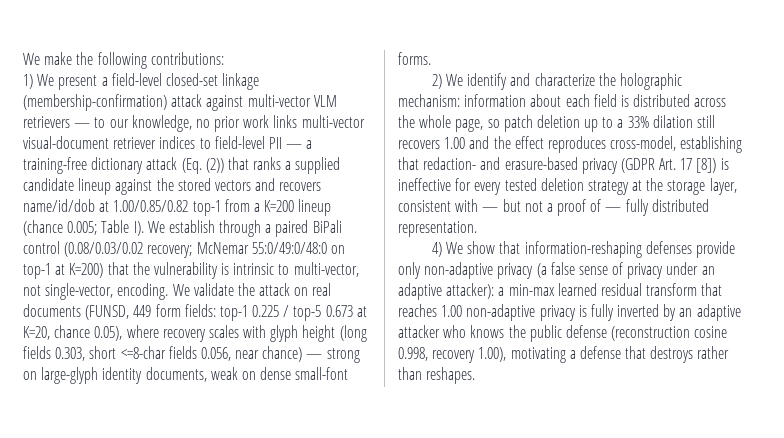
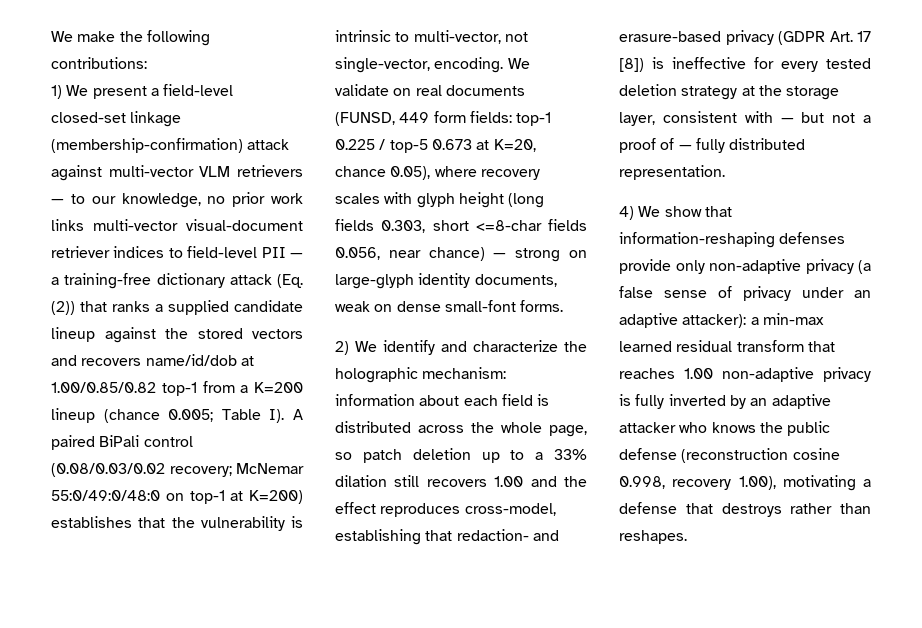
- Table I). We establish through a paired BiPali control (0.08/0.03/0.02 recovery;
+ Table I). A paired BiPali control (0.08/0.03/0.02 recovery;
- McNemar 55:0/49:0/48:0 on top-1 at K=200) that the vulnerability is intrinsic to multi-vector, not single-vector, encoding.
+ McNemar 55:0/49:0/48:0 on top-1 at K=200) establishes that the vulnerability is intrinsic to multi-vector, not single-vector, encoding.
- We validate the attack on real documents (FUNSD, 449 form fields: top-1 0.225 / top-5 0.673 at K=20, chance 0.05), where recovery scales with glyph height (long fields 0.303, short <=8-char fields 0.056, near chance) — strong on large-glyph identity documents, weak on dense small-font forms.
+ We validate on real documents (FUNSD, 449 form fields: top-1 0.225 / top-5 0.673 at K=20, chance 0.05), where recovery scales with glyph height (long fields 0.303, short <=8-char fields 0.056, near chance) — strong on large-glyph identity documents, weak on dense small-font forms.

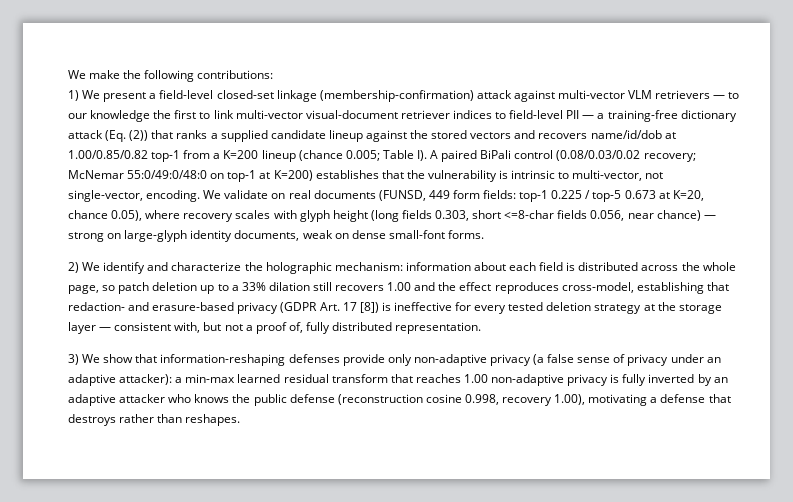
- 1) We present a field-level closed-set linkage (membership-confirmation) attack against multi-vector VLM retrievers — to our knowledge, no prior work links multi-vector visual-document retriever indices to field-level PII — a training-free dictionary attack (Eq. (2)) that ranks a supplied candidate lineup against the stored vectors and recovers name/id/dob at 1.00/0.85/0.82 top-1 from a K=200 lineup (chance 0.005;
+ 1) We present a field-level closed-set linkage (membership-confirmation) attack against multi-vector VLM retrievers — to our knowledge the first to link multi-vector visual-document retriever indices to field-level PII — a training-free dictionary attack (Eq. (2)) that ranks a supplied candidate lineup against the stored vectors and recovers name/id/dob at 1.00/0.85/0.82 top-1 from a K=200 lineup (chance 0.005;
- information about each field is distributed across the whole page, so patch deletion up to a 33% dilation still recovers 1.00 and the effect reproduces cross-model, establishing that redaction- and erasure-based privacy (GDPR Art. 17 [8]) is ineffective for every tested deletion strategy at the storage layer, consistent with — but not a proof of — fully distributed representation.
+ information about each field is distributed across the whole page, so patch deletion up to a 33% dilation still recovers 1.00 and the effect reproduces cross-model, establishing that redaction- and erasure-based privacy (GDPR Art. 17 [8]) is ineffective for every tested deletion strategy at the storage layer — consistent with, but not a proof of, fully distributed representation.
- 4) We show that information-reshaping defenses provide only non-adaptive privacy (a false sense of privacy under an adaptive attacker): a min-max learned residual transform that reaches 1.00 non-adaptive privacy is fully inverted by an adaptive attacker who knows the public defense (reconstruction cosine 0.998, recovery 1.00), motivating a defense that destroys rather than reshapes.
+ 3) We show that information-reshaping defenses provide only non-adaptive privacy (a false sense of privacy under an adaptive attacker): a min-max learned residual transform that reaches 1.00 non-adaptive privacy is fully inverted by an adaptive attacker who knows the public defense (reconstruction cosine 0.998, recovery 1.00), motivating a defense that destroys rather than reshapes.

